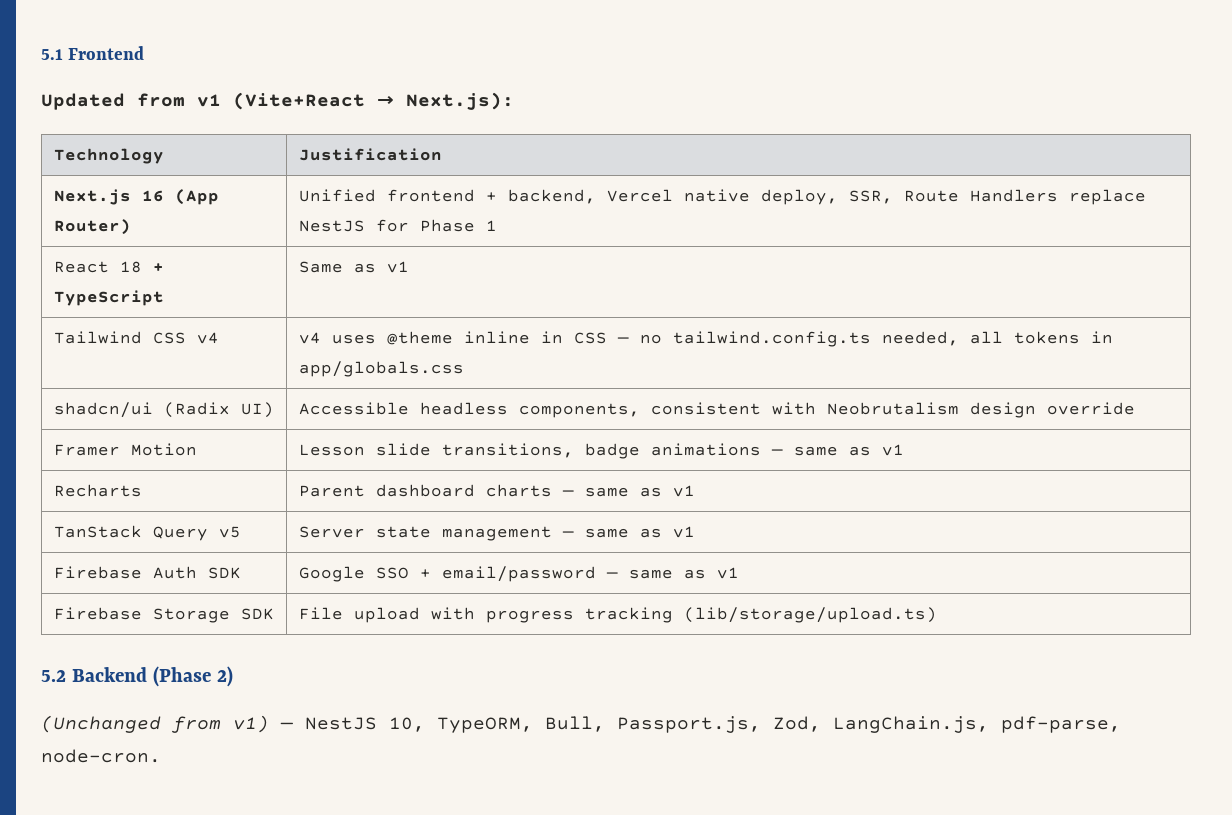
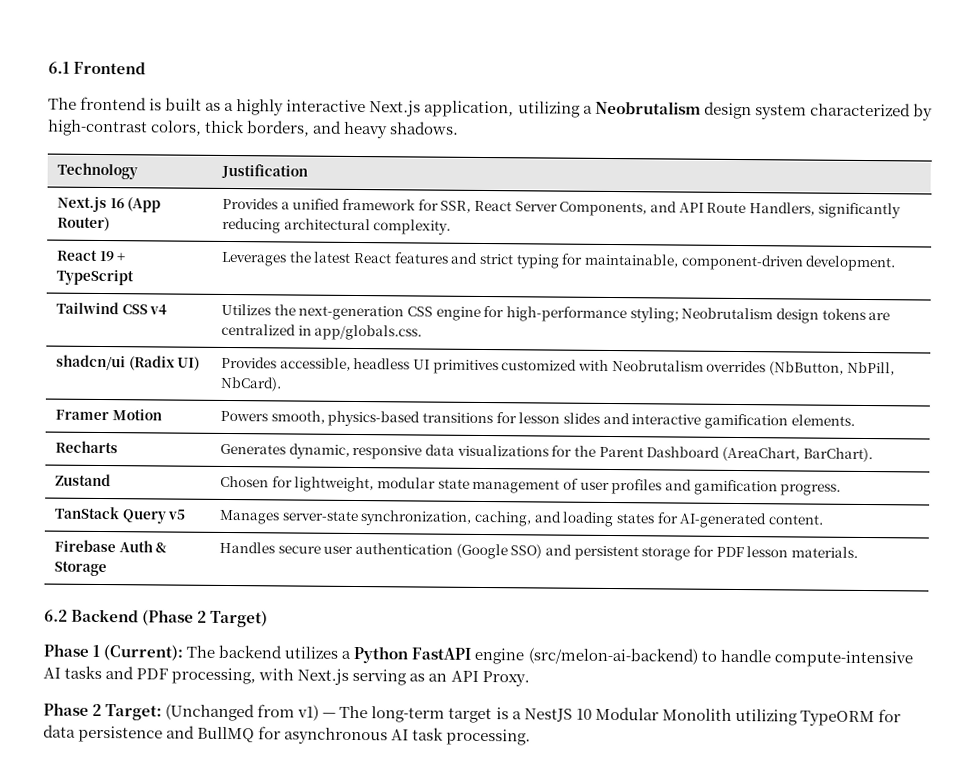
- 5.1 Frontend
+ 6.1 Frontend
- Updated from v1 (Vite+React → Next.js):
+ The frontend is built as a highly interactive Next.js application, utilizing a Neobrutalism design system characterized by high-contrast colors, thick borders, and heavy shadows.
- Next.js 16 (App Router) | Unified frontend + backend, Vercel native deploy, SSR, Route Handlers replace NestJS for Phase 1
- React 18 + TypeScript | Same as v1
- Tailwind CSS v4 | v4 uses @theme inline in CSS — no tailwind.config.ts needed, all tokens in app/globals.css
- shadcn/ui (Radix UI) | Accessible headless components, consistent with Neobrutalism design override
- Framer Motion | Lesson slide transitions, badge animations — same as v1
- Recharts | Parent dashboard charts — same as v1
- TanStack Query v5 | Server state management — same as v1
- Firebase Auth SDK | Google SSO + email/password — same as v1
- Firebase Storage SDK | File upload with progress tracking (lib/storage/upload.ts)
- 5.2 Backend (Phase 2)
- (Unchanged from v1) — NestJS 10, TypeORM, Bull, Passport.js, Zod, LangChain.js, pdf-parse, node-cron.
+ Next.js 16 (App Router) | Provides a unified framework for SSR, React Server Components, and API Route Handlers, significantly reducing architectural complexity.
+ React 19 + TypeScript | Leverages the latest React features and strict typing for maintainable, component-driven development.
+ Tailwind CSS v4 | Utilizes the next-generation CSS engine for high-performance styling; Neobrutalism design tokens are centralized in app/globals.css.
+ shadcn/ui (Radix UI) | Provides accessible, headless UI primitives customized with Neobrutalism overrides (NbButton, NbPill, NbCard).
+ Framer Motion | Powers smooth, physics-based transitions for lesson slides and interactive gamification elements.
+ Recharts | Generates dynamic, responsive data visualizations for the Parent Dashboard (AreaChart, BarChart).
+ Zustand | Chosen for lightweight, modular state management of user profiles and gamification progress.
+ TanStack Query v5 | Manages server-state synchronization, caching, and loading states for AI-generated content.
+ Firebase Auth & Storage | Handles secure user authentication (Google SSO) and persistent storage for PDF lesson materials.
+ 6.2 Backend (Phase 2 Target)
+ Phase 1 (Current): The backend utilizes a Python FastAPI engine (src/melon-ai-backend) to handle compute-intensive AI tasks and PDF processing, with Next.js serving as an API Proxy.
+ Phase 2 Target: (Unchanged from v1) — The long-term target is a NestJS 10 Modular Monolith utilizing TypeORM for data persistence and BullMQ for asynchronous AI task processing.

